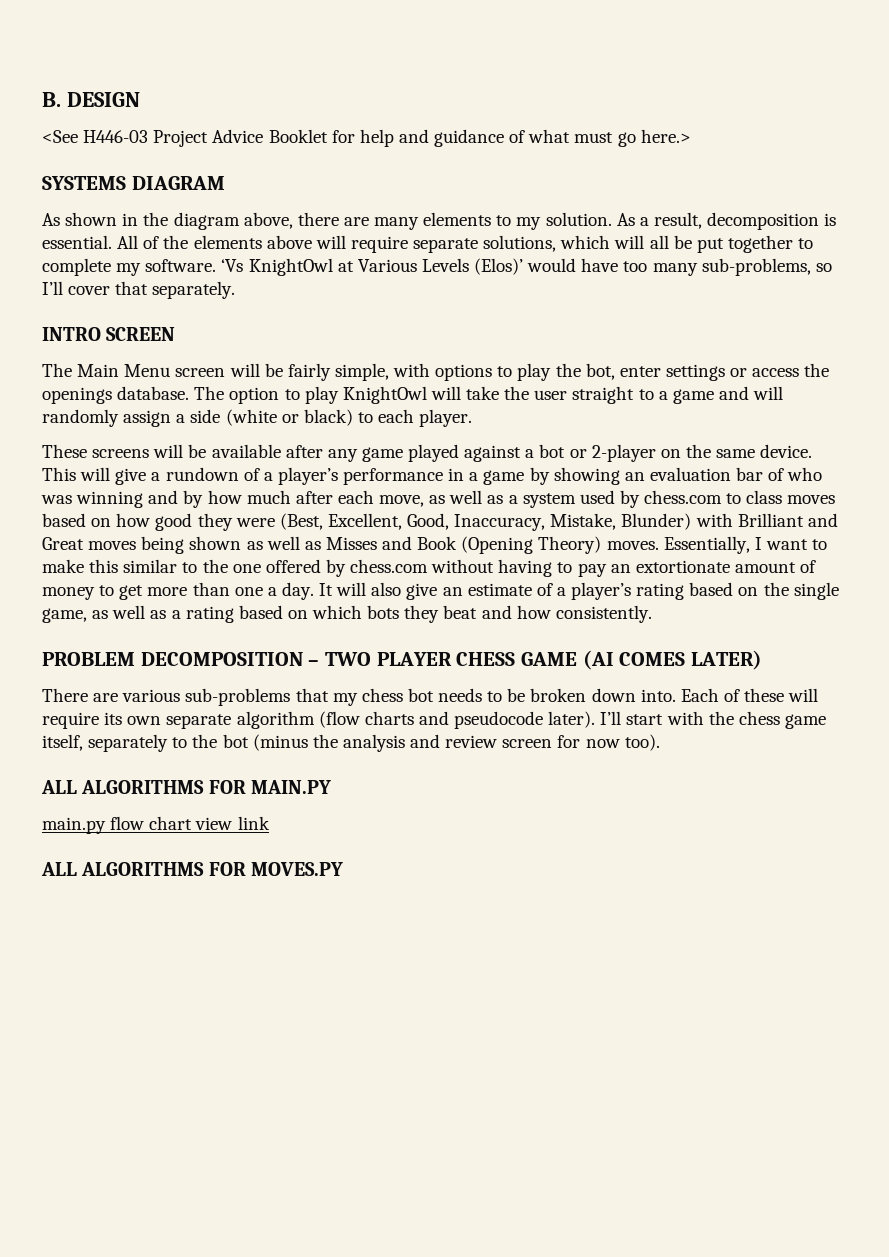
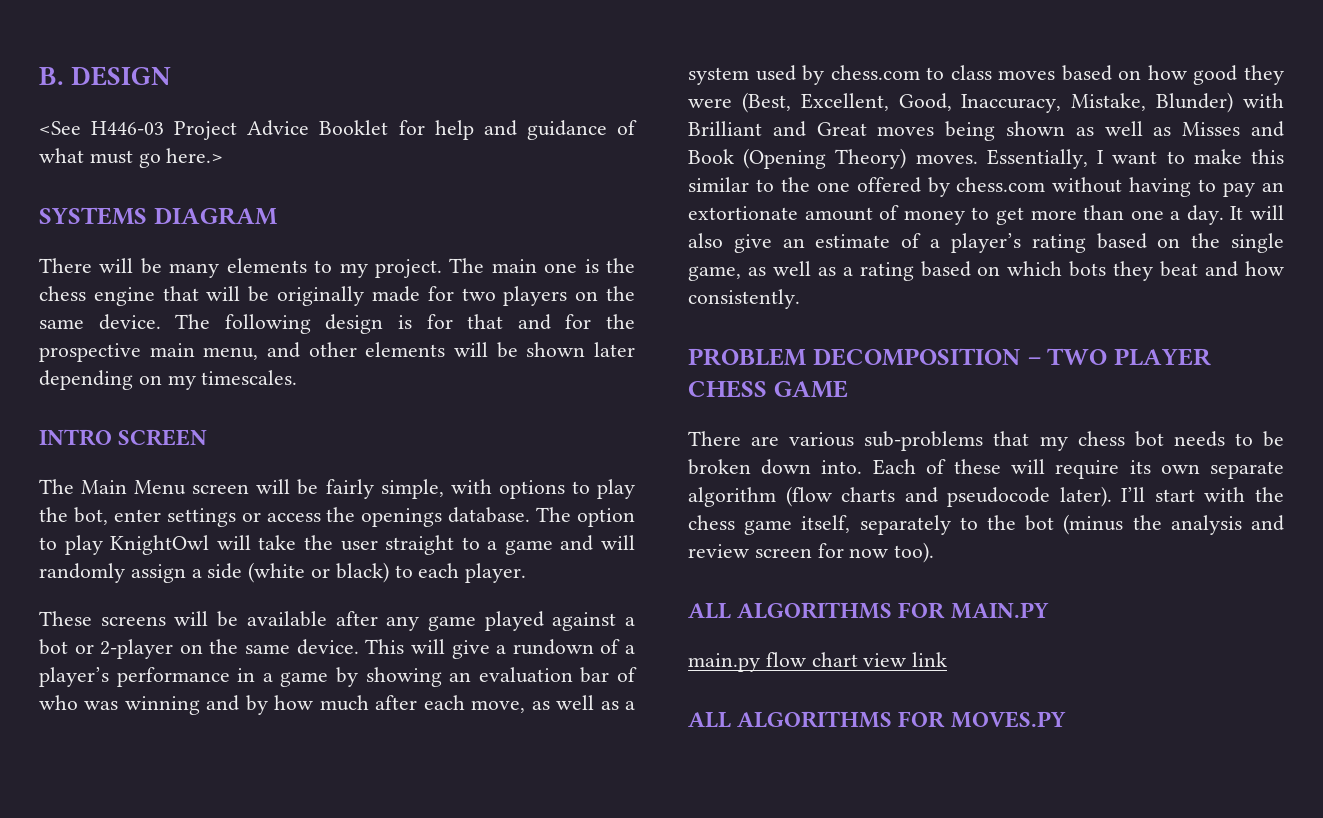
- As shown in the diagram above, there are many elements to my solution. As a result, decomposition is essential. All of the elements above will require separate solutions, which will all be put together to complete my software. ‘Vs KnightOwl at Various Levels (Elos)’ would have too many sub-problems, so I’ll cover that separately.
+ There will be many elements to my project. The main one is the chess engine that will be originally made for two players on the same device. The following design is for that and for the prospective main menu, and other elements will be shown later depending on my timescales.
- PROBLEM DECOMPOSITION – TWO PLAYER CHESS GAME (AI COMES LATER)
+ PROBLEM DECOMPOSITION – TWO PLAYER CHESS GAME

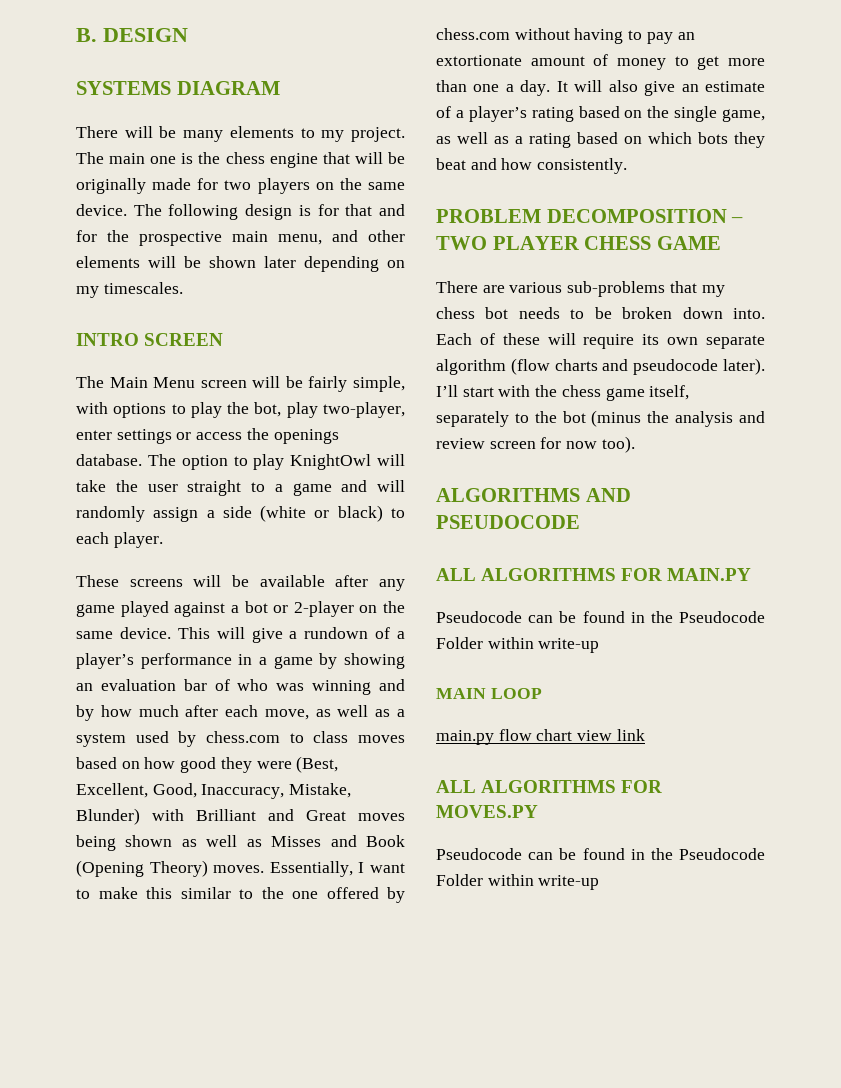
- <See H446-03 Project Advice Booklet for help and guidance of what must go here.>
- The Main Menu screen will be fairly simple, with options to play the bot, enter settings or access the openings database.
+ The Main Menu screen will be fairly simple, with options to play the bot, play two-player, enter settings or access the openings database.
+ ALGORITHMS AND PSEUDOCODE
  ALL ALGORITHMS FOR MAIN.PY
+ Pseudocode can be found in the Pseudocode Folder within write-up
+ MAIN LOOP
  ALL ALGORITHMS FOR MOVES.PY
+ Pseudocode can be found in the Pseudocode Folder within write-up

